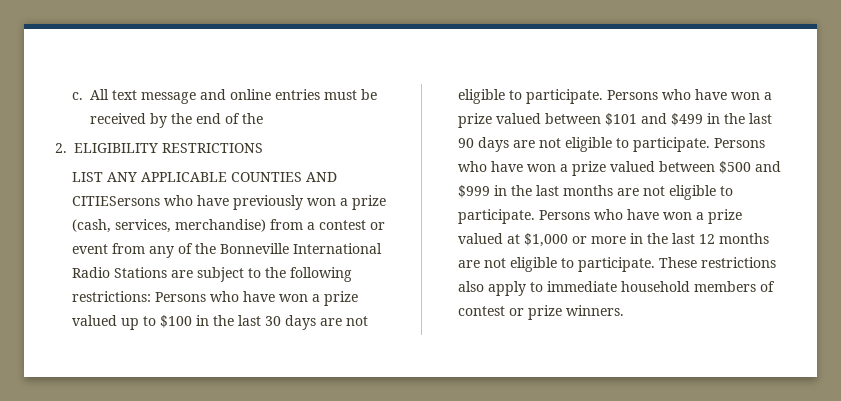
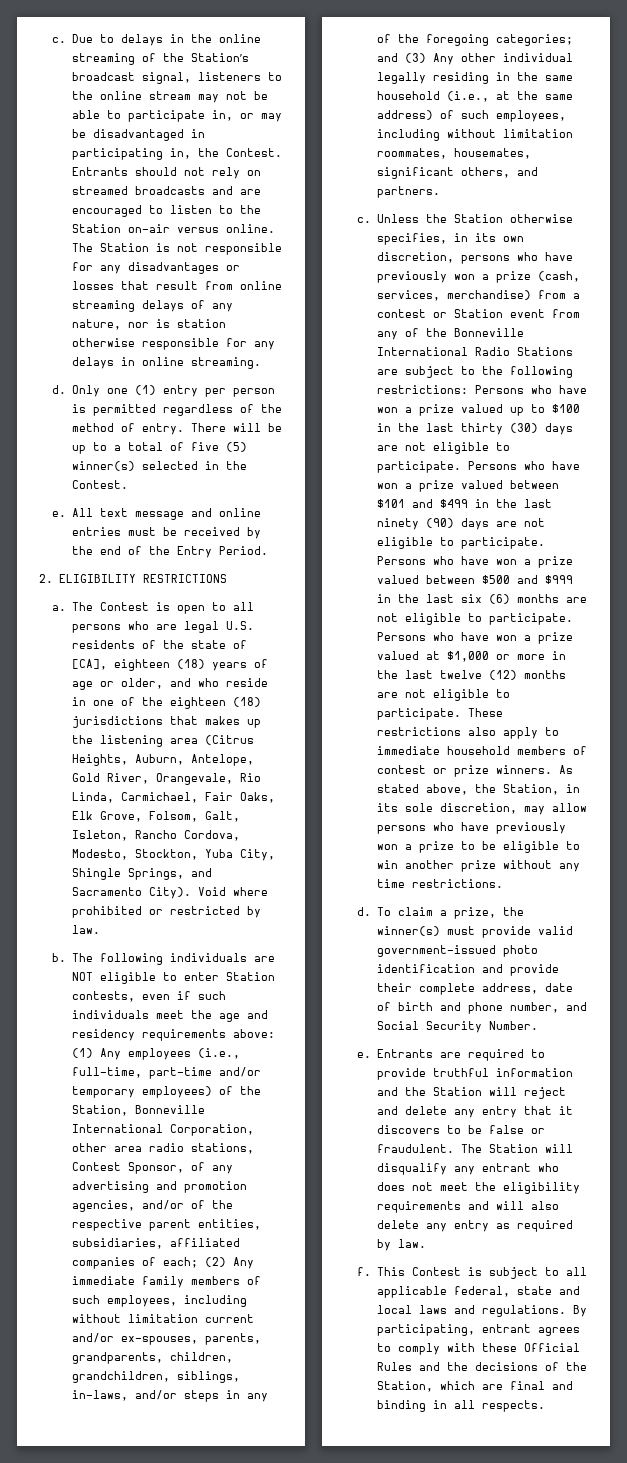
- c.
+ c. Due to delays in the online streaming of the Station’s broadcast signal, listeners to the online stream may not be able to participate in, or may be disadvantaged in participating in, the Contest. Entrants should not rely on streamed broadcasts and are encouraged to listen to the Station on-air versus online. The Station is not responsible for any disadvantages or losses that result from online streaming delays of any nature, nor is station otherwise responsible for any delays in online streaming.
+ d. Only one (1) entry per person is permitted regardless of the method of entry. There will be up to a total of five (5) winner(s) selected in the Contest.
+ e.
- All text message and online entries must be received by the end of the
+ All text message and online entries must be received by the end of the Entry Period.
- LIST ANY APPLICABLE COUNTIES AND CITIESersons who have previously won a prize (cash, services, merchandise) from a contest or event from any of the Bonneville International Radio Stations are subject to the following restrictions: Persons who have won a prize valued up to $100 in the last 30 days are not eligible to participate.
+ a. The Contest is open to all persons who are legal U.S. residents of the state of [CA], eighteen (18) years of age or older, and who reside in one of the eighteen (18) jurisdictions that makes up the listening area (Citrus Heights, Auburn, Antelope, Gold River, Orangevale, Rio Linda, Carmichael, Fair Oaks, Elk Grove, Folsom, Galt, Isleton, Rancho Cordova, Modesto, Stockton, Yuba City, Shingle Springs, and Sacramento City). Void where prohibited or restricted by law.
+ b. The following individuals are NOT eligible to enter Station contests, even if such individuals meet the age and residency requirements above: (1) Any employees (i.e., full-time, part-time and/or temporary employees) of the Station, Bonneville International Corporation, other area radio stations, Contest Sponsor, of any advertising and promotion agencies, and/or of the respective parent entities, subsidiaries, affiliated companies of each; (2) Any immediate family members of such employees, including without limitation current and/or ex-spouses, parents, grandparents, children, grandchildren, siblings, in-laws, and/or steps in any of the foregoing categories; and (3) Any other individual legally residing in the same household (i.e., at the same address) of such employees, including without limitation roommates, housemates, significant others, and partners.
+ c. Unless the Station otherwise specifies, in its own discretion, persons who have previously won a prize (cash, services, merchandise) from a contest or Station event from any of the Bonneville International Radio Stations are subject to the following restrictions: Persons who have won a prize valued up to $100 in the last thirty (30) days are not eligible to participate.
- Persons who have won a prize valued between $101 and $499 in the last 90 days are not eligible to participate.
+ Persons who have won a prize valued between $101 and $499 in the last ninety (90) days are not eligible to participate.
- Persons who have won a prize valued between $500 and $999 in the last months are not eligible to participate.
+ Persons who have won a prize valued between $500 and $999 in the last six (6) months are not eligible to participate.
- Persons who have won a prize valued at $1,000 or more in the last 12 months are not eligible to participate.
+ Persons who have won a prize valued at $1,000 or more in the last twelve (12) months are not eligible to participate.
+ As stated above, the Station, in its sole discretion, may allow persons who have previously won a prize to be eligible to win another prize without any time restrictions.
+ d. To claim a prize, the winner(s) must provide valid government-issued photo identification and provide their complete address, date of birth and phone number, and Social Security Number.
+ e. Entrants are required to provide truthful information and the Station will reject and delete any entry that it discovers to be false or fraudulent. The Station will disqualify any entrant who does not meet the eligibility requirements and will also delete any entry as required by law.
+ f. This Contest is subject to all applicable federal, state and local laws and regulations. By participating, entrant agrees to comply with these Official Rules and the decisions of the Station, which are final and binding in all respects.

